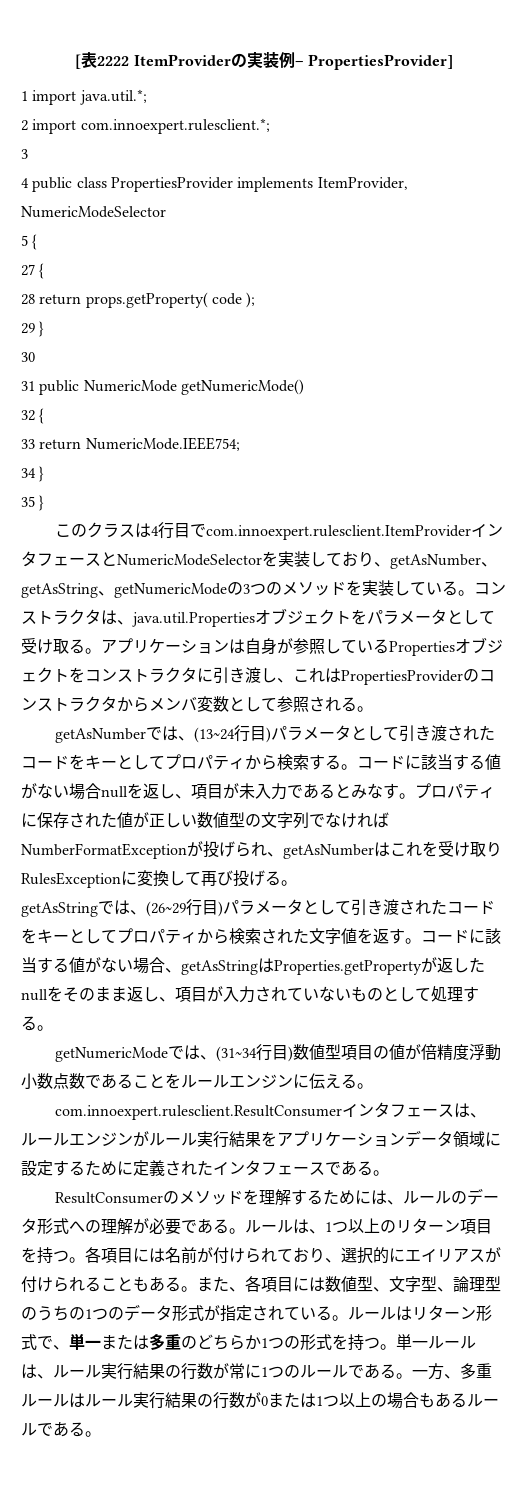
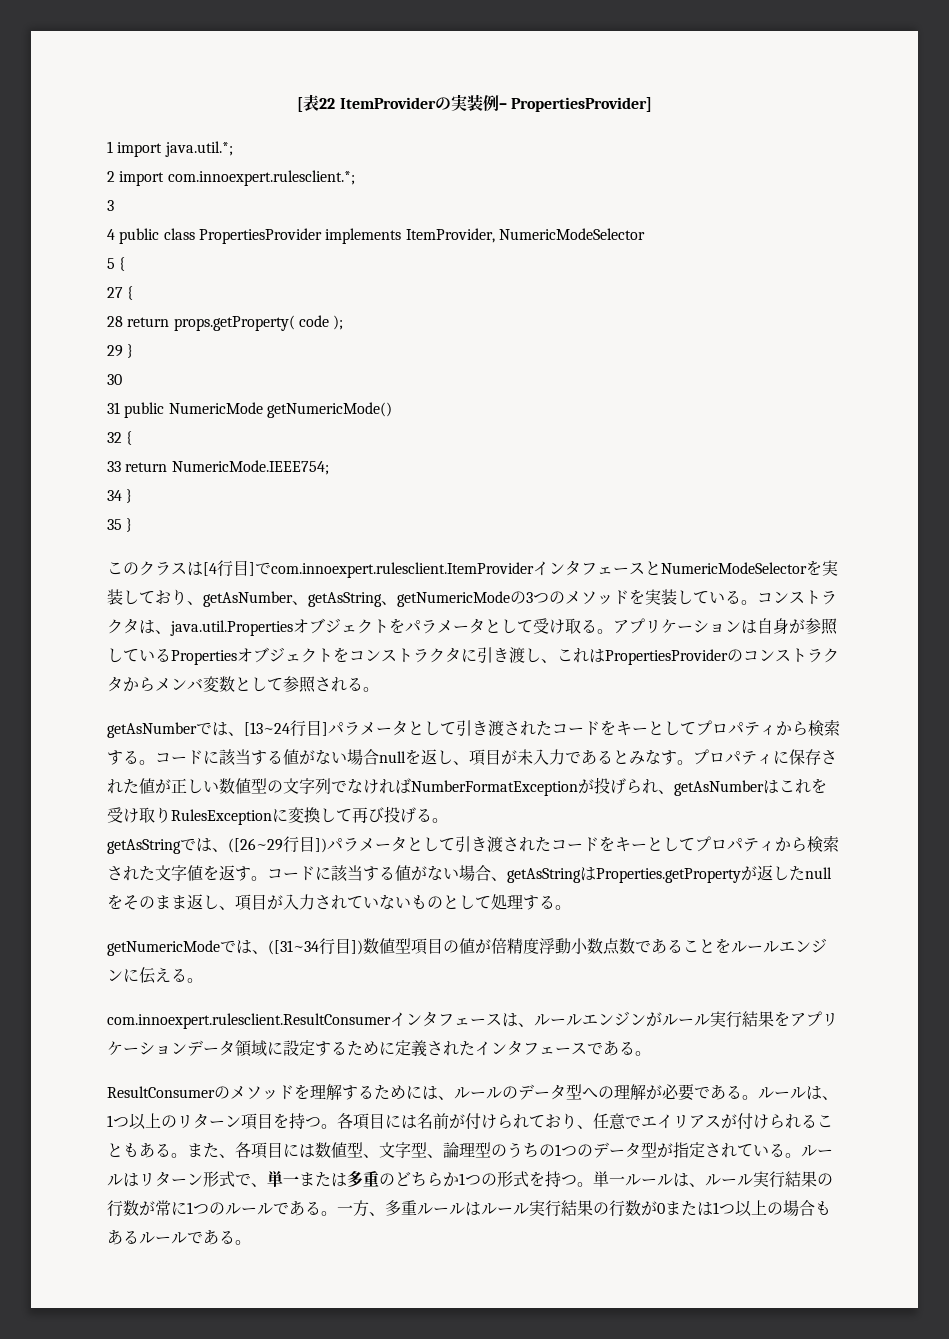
- [表2222 ItemProviderの実装例– PropertiesProvider]
+ [表22 ItemProviderの実装例– PropertiesProvider]
- このクラスは4行目でcom.innoexpert.rulesclient.ItemProviderインタフェースとNumericModeSelectorを実装しており、getAsNumber、getAsString、getNumericModeの3つのメソッドを実装している。
+ このクラスは[4行目]でcom.innoexpert.rulesclient.ItemProviderインタフェースとNumericModeSelectorを実装しており、getAsNumber、getAsString、getNumericModeの3つのメソッドを実装している。
- getAsNumberでは、(13~24行目)パラメータとして引き渡されたコードをキーとしてプロパティから検索する。
+ getAsNumberでは、[13~24行目]パラメータとして引き渡されたコードをキーとしてプロパティから検索する。
- getAsStringでは、(26~29行目)パラメータとして引き渡されたコードをキーとしてプロパティから検索された文字値を返す。
+ getAsStringでは、([26~29行目])パラメータとして引き渡されたコードをキーとしてプロパティから検索された文字値を返す。
- getNumericModeでは、(31~34行目)数値型項目の値が倍精度浮動小数点数であることをルールエンジンに伝える。
+ getNumericModeでは、([31~34行目])数値型項目の値が倍精度浮動小数点数であることをルールエンジンに伝える。
- ResultConsumerのメソッドを理解するためには、ルールのデータ形式への理解が必要である。
+ ResultConsumerのメソッドを理解するためには、ルールのデータ型への理解が必要である。
- 各項目には名前が付けられており、選択的にエイリアスが付けられることもある。
+ 各項目には名前が付けられており、任意でエイリアスが付けられることもある。
- また、各項目には数値型、文字型、論理型のうちの1つのデータ形式が指定されている。
+ また、各項目には数値型、文字型、論理型のうちの1つのデータ型が指定されている。

